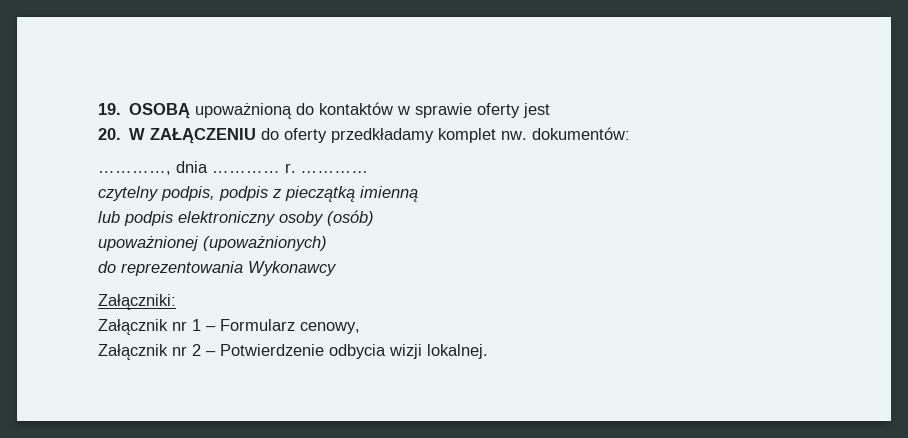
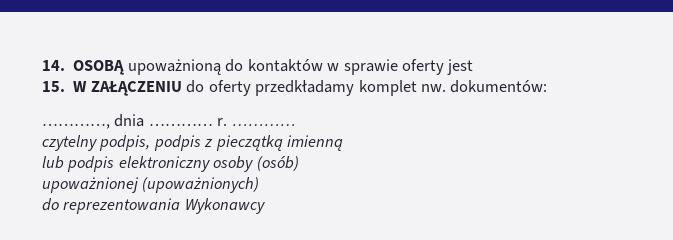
- 19. OSOBĄ upoważnioną do kontaktów w sprawie oferty jest
+ 14. OSOBĄ upoważnioną do kontaktów w sprawie oferty jest
- 20. W ZAŁĄCZENIU do oferty przedkładamy komplet nw. dokumentów:
+ 15. W ZAŁĄCZENIU do oferty przedkładamy komplet nw. dokumentów:
- Załączniki:
- Załącznik nr 1 – Formularz cenowy,
- Załącznik nr 2 – Potwierdzenie odbycia wizji lokalnej.

